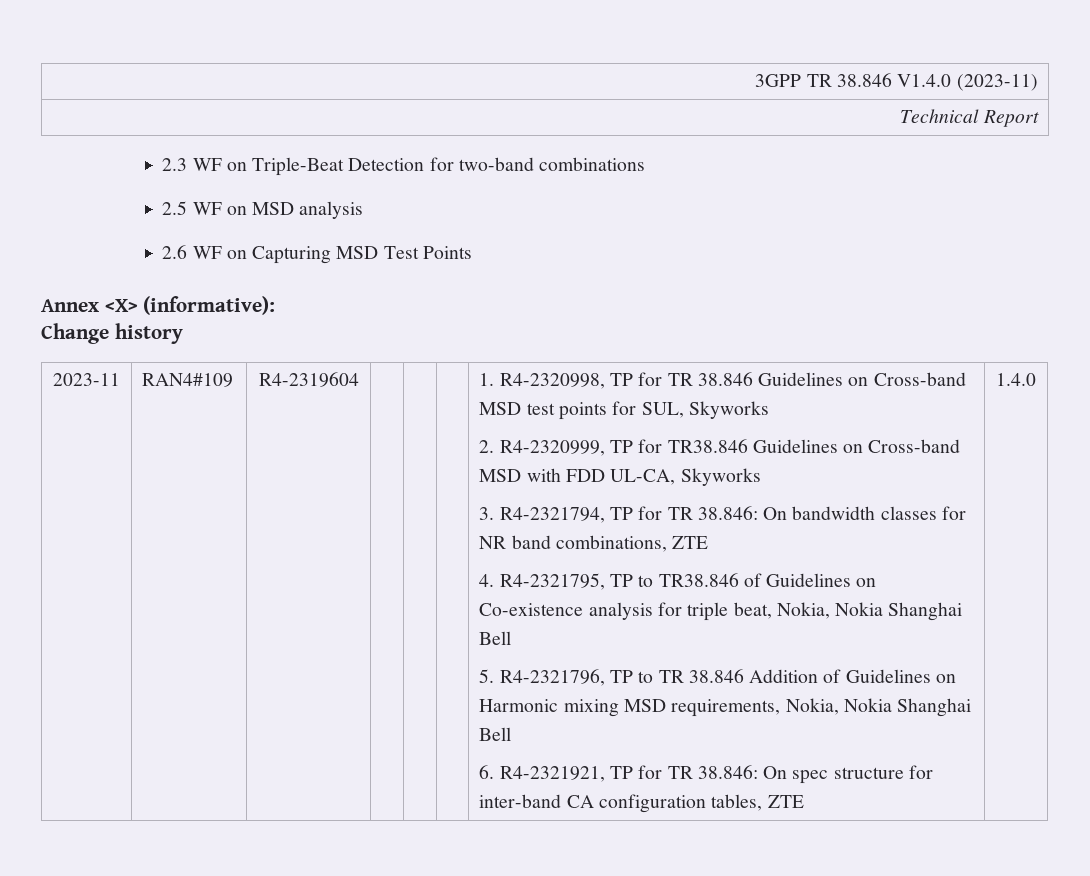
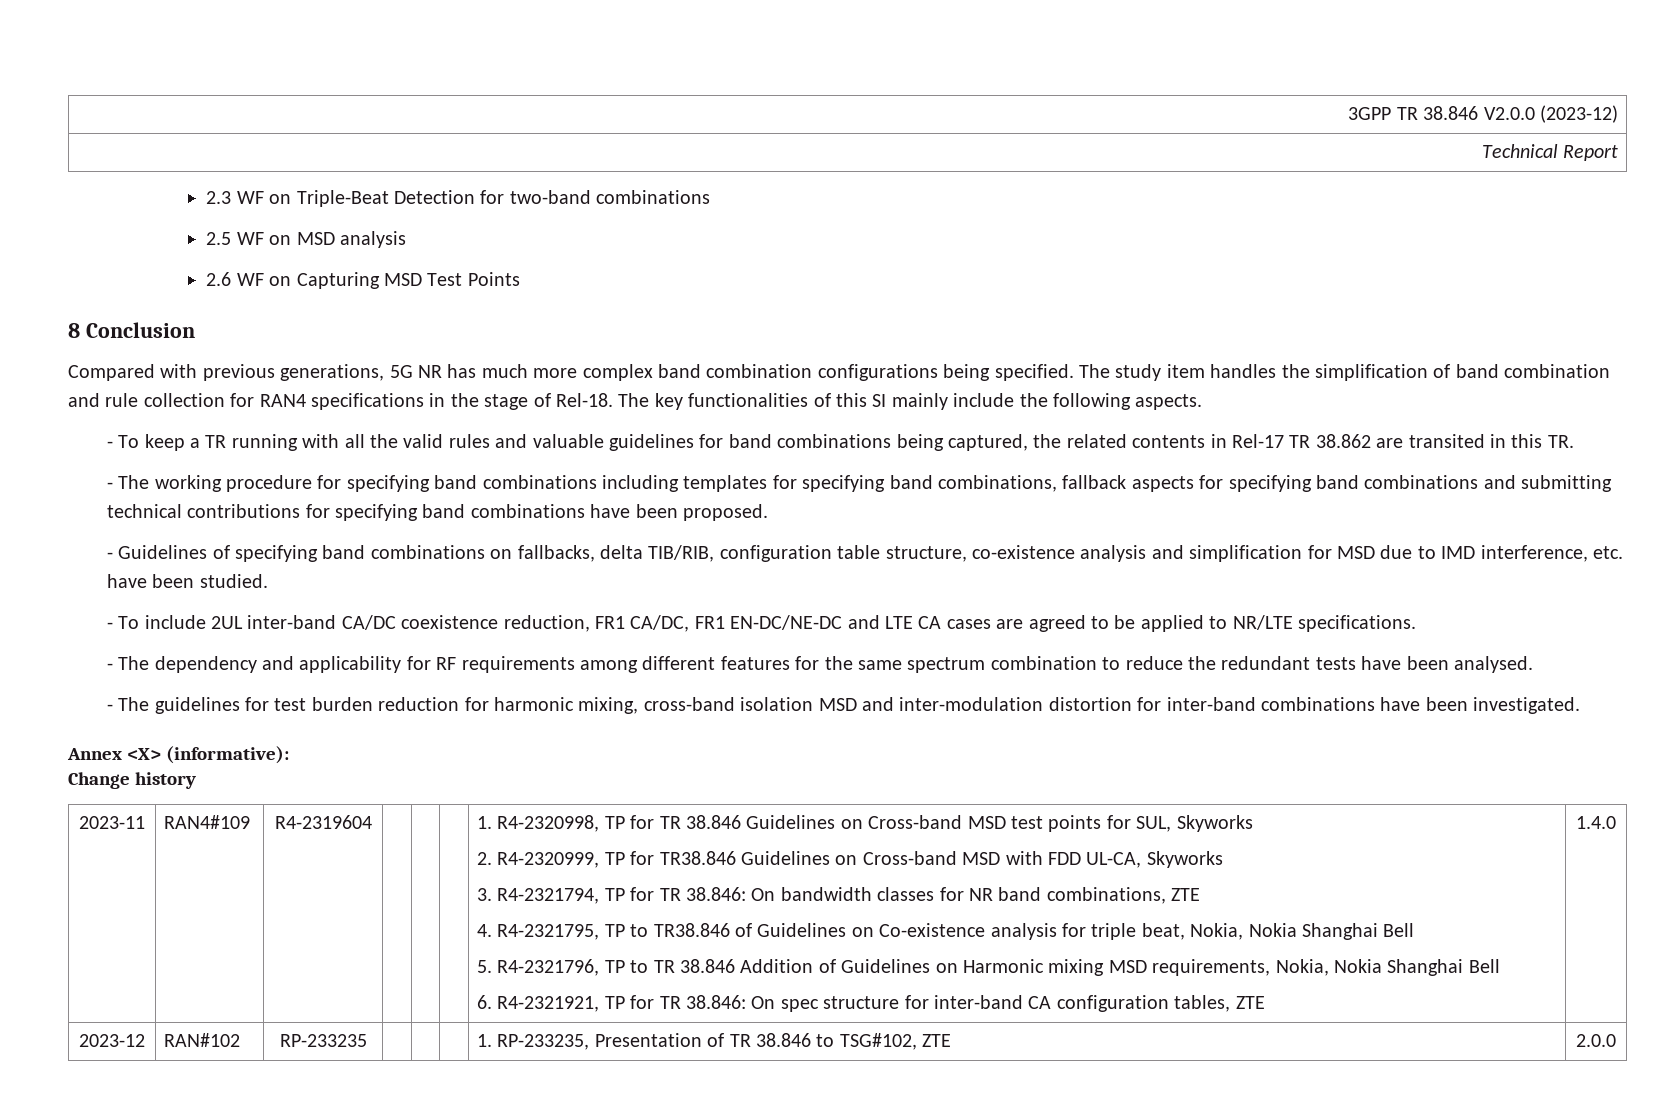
- 3GPP TR 38.846 V1.4.0 (2023-11)
+ 3GPP TR 38.846 V2.0.0 (2023-12)
+ 8 Conclusion
+ Compared with previous generations, 5G NR has much more complex band combination configurations being specified. The study item handles the simplification of band combination and rule collection for RAN4 specifications in the stage of Rel-18. The key functionalities of this SI mainly include the following aspects.
+ - To keep a TR running with all the valid rules and valuable guidelines for band combinations being captured, the related contents in Rel-17 TR 38.862 are transited in this TR.
+ - The working procedure for specifying band combinations including templates for specifying band combinations, fallback aspects for specifying band combinations and submitting technical contributions for specifying band combinations have been proposed.
+ - Guidelines of specifying band combinations on fallbacks, delta TIB/RIB, configuration table structure, co-existence analysis and simplification for MSD due to IMD interference, etc. have been studied.
+ - To include 2UL inter-band CA/DC coexistence reduction, FR1 CA/DC, FR1 EN-DC/NE-DC and LTE CA cases are agreed to be applied to NR/LTE specifications.
+ - The dependency and applicability for RF requirements among different features for the same spectrum combination to reduce the redundant tests have been analysed.
+ - The guidelines for test burden reduction for harmonic mixing, cross-band isolation MSD and inter-modulation distortion for inter-band combinations have been investigated.
+ 2023-12 | RAN#102 | RP-233235 | | | | 1. RP-233235, Presentation of TR 38.846 to TSG#102, ZTE | 2.0.0

